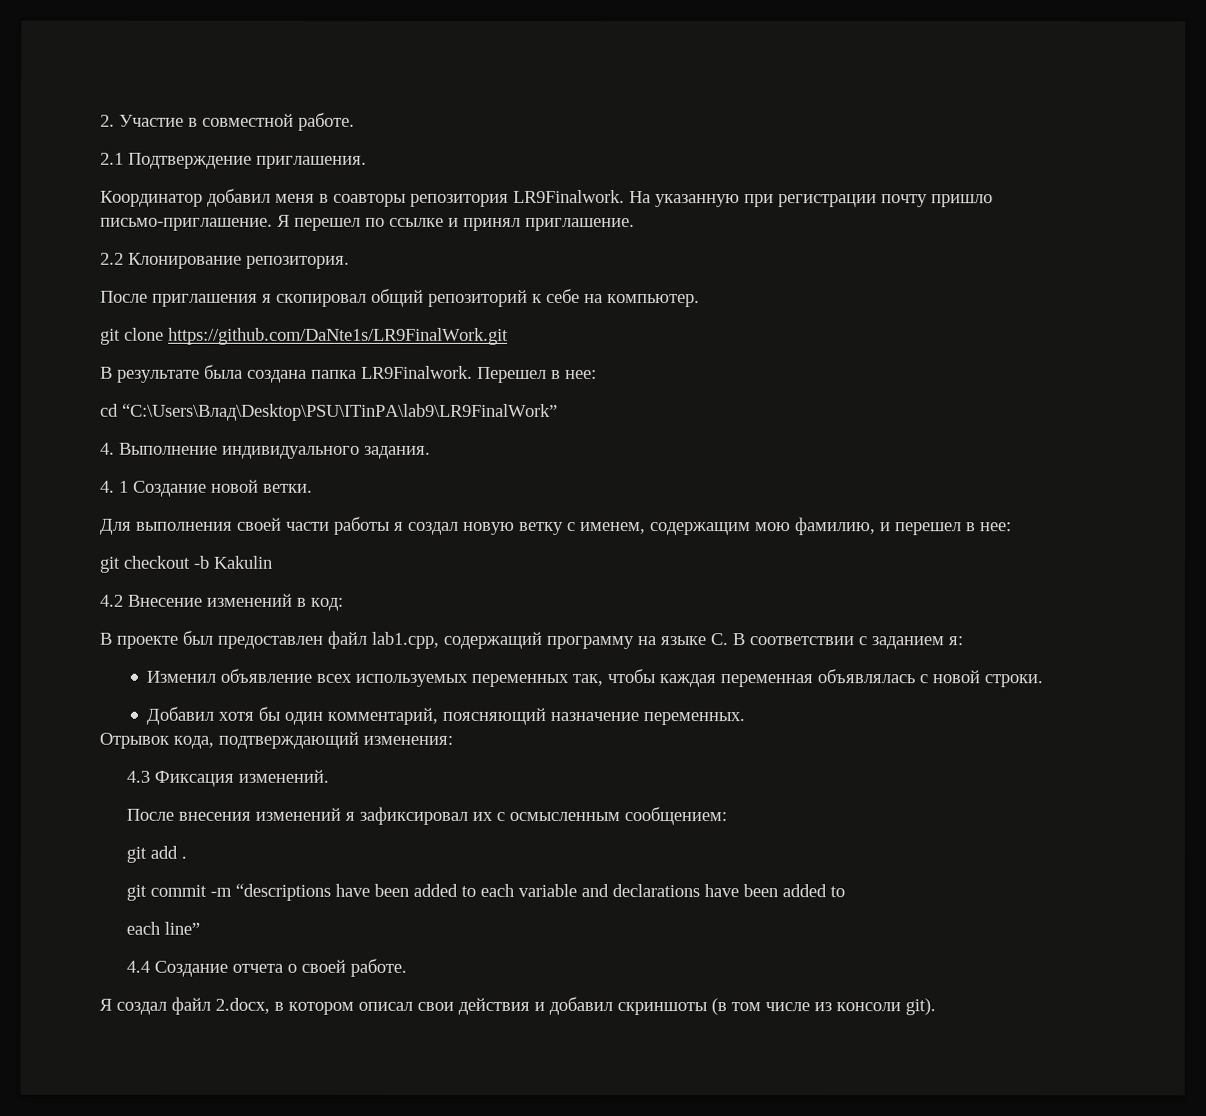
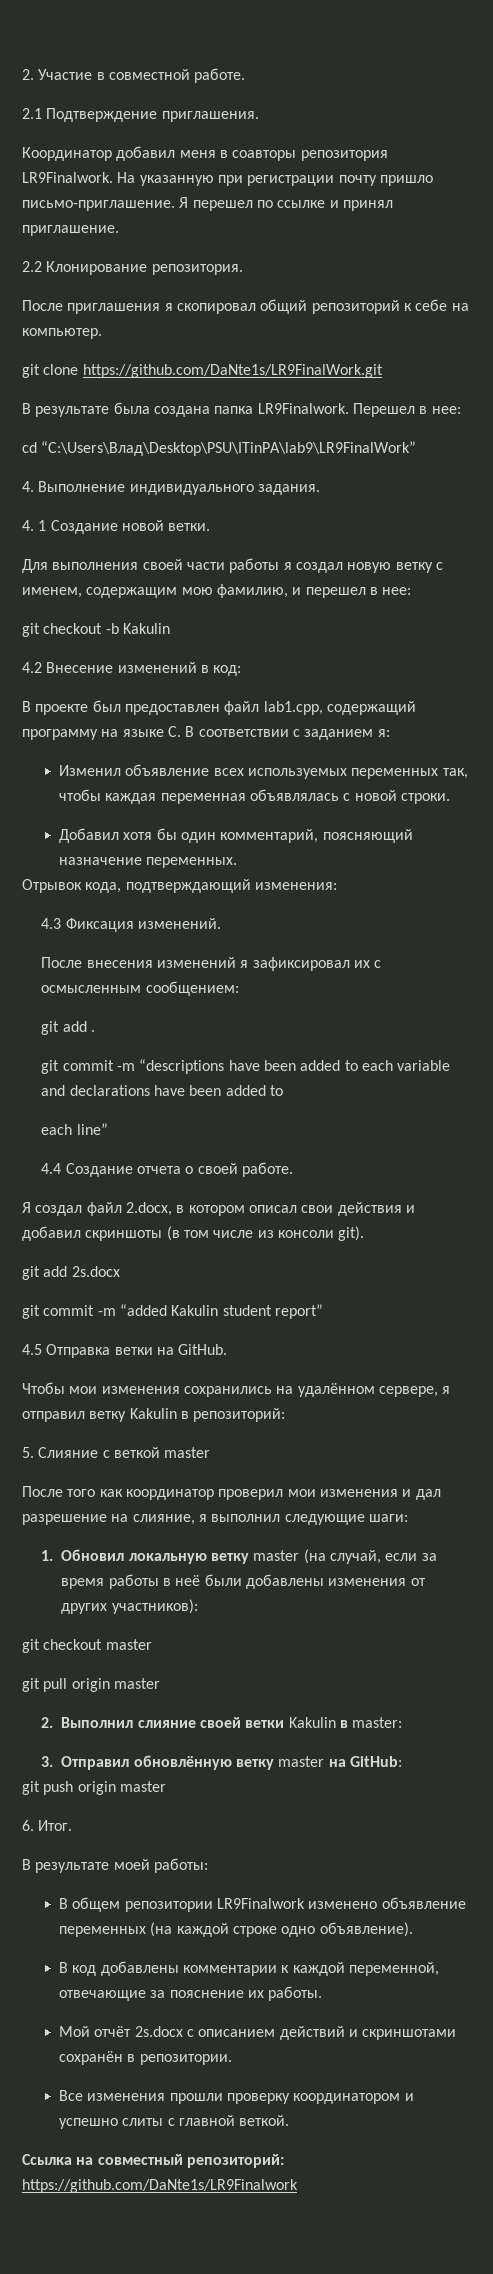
+ git add 2s.docx
+ git commit -m “added Kakulin student report”
+ 4.5 Отправка ветки на GitHub.
+ Чтобы мои изменения сохранились на удалённом сервере, я отправил ветку Kakulin в репозиторий:
+ 5. Слияние с веткой master
+ После того как координатор проверил мои изменения и дал разрешение на слияние, я выполнил следующие шаги:
+ 1. Обновил локальную ветку master (на случай, если за время работы в неё были добавлены изменения от других участников):
+ git checkout master
+ git pull origin master
+ 2. Выполнил слияние своей ветки Kakulin в master:
+ 3. Отправил обновлённую ветку master на GitHub:
+ git push origin master
+ 6. Итог.
+ В результате моей работы:
+ В общем репозитории LR9Finalwork изменено объявление переменных (на каждой строке одно объявление).
+ В код добавлены комментарии к каждой переменной, отвечающие за пояснение их работы.
+ Мой отчёт 2s.docx с описанием действий и скриншотами сохранён в репозитории.
+ Все изменения прошли проверку координатором и успешно слиты с главной веткой.
+ Ссылка на совместный репозиторий: https://github.com/DaNte1s/LR9Finalwork

